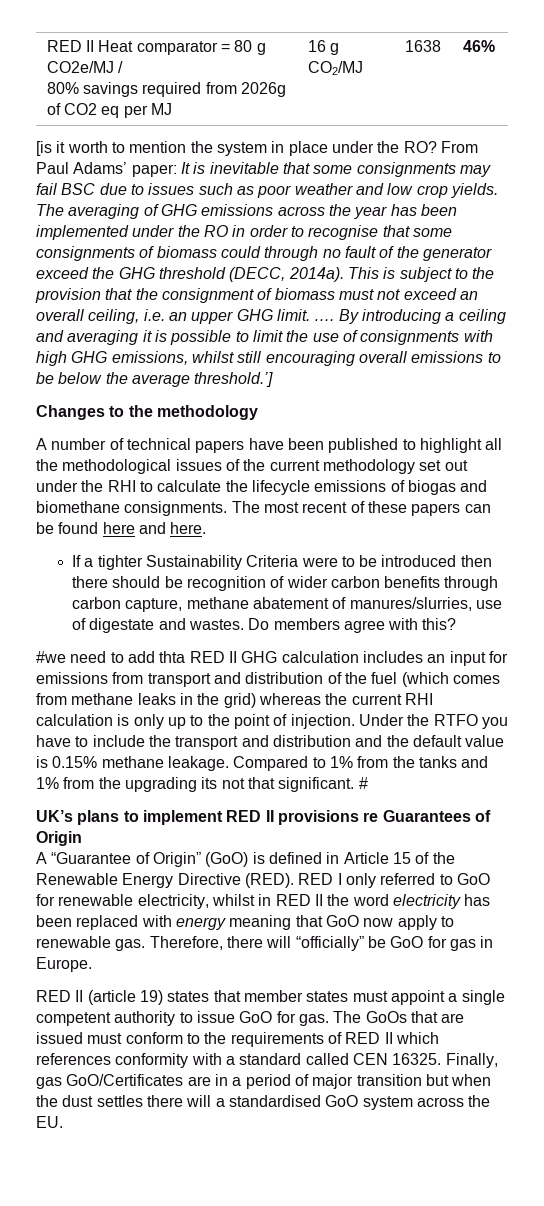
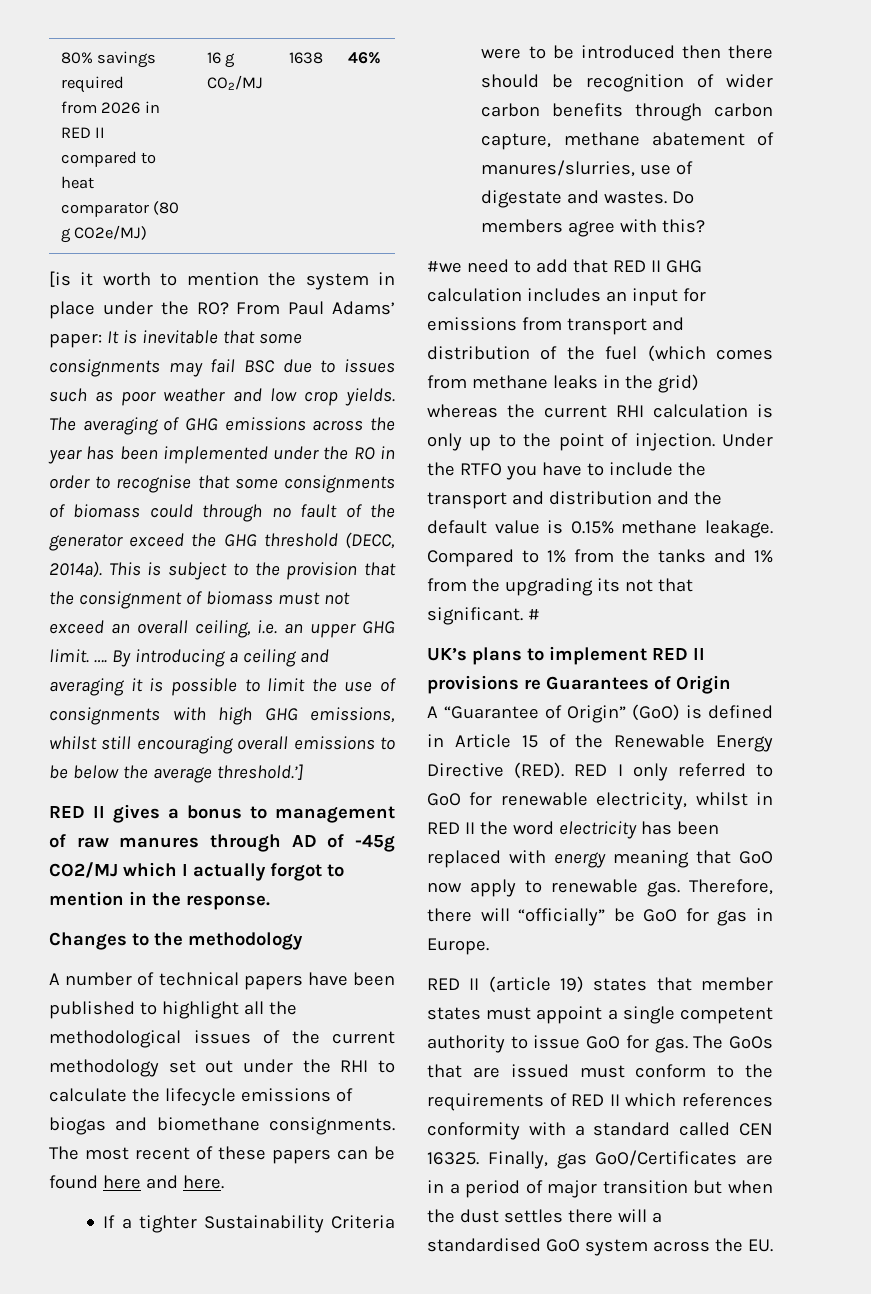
- RED II Heat comparator = 80 g CO2e/MJ /
- 80% savings required from 2026g of CO2 eq per MJ | 16 g CO2/MJ | 1638 | 46%
+ 80% savings required
+ from 2026 in RED II compared to heat comparator (80 g CO2e/MJ) | 16 g CO2/MJ | 1638 | 46%
+ RED II gives a bonus to management of raw manures through AD of -45g CO2/MJ which I actually forgot to mention in the response.
- #we need to add thta RED II GHG calculation includes an input for emissions from transport and distribution of the fuel (which comes from methane leaks in the grid) whereas the current RHI calculation is only up to the point of injection.
+ #we need to add that RED II GHG calculation includes an input for emissions from transport and distribution of the fuel (which comes from methane leaks in the grid) whereas the current RHI calculation is only up to the point of injection.

